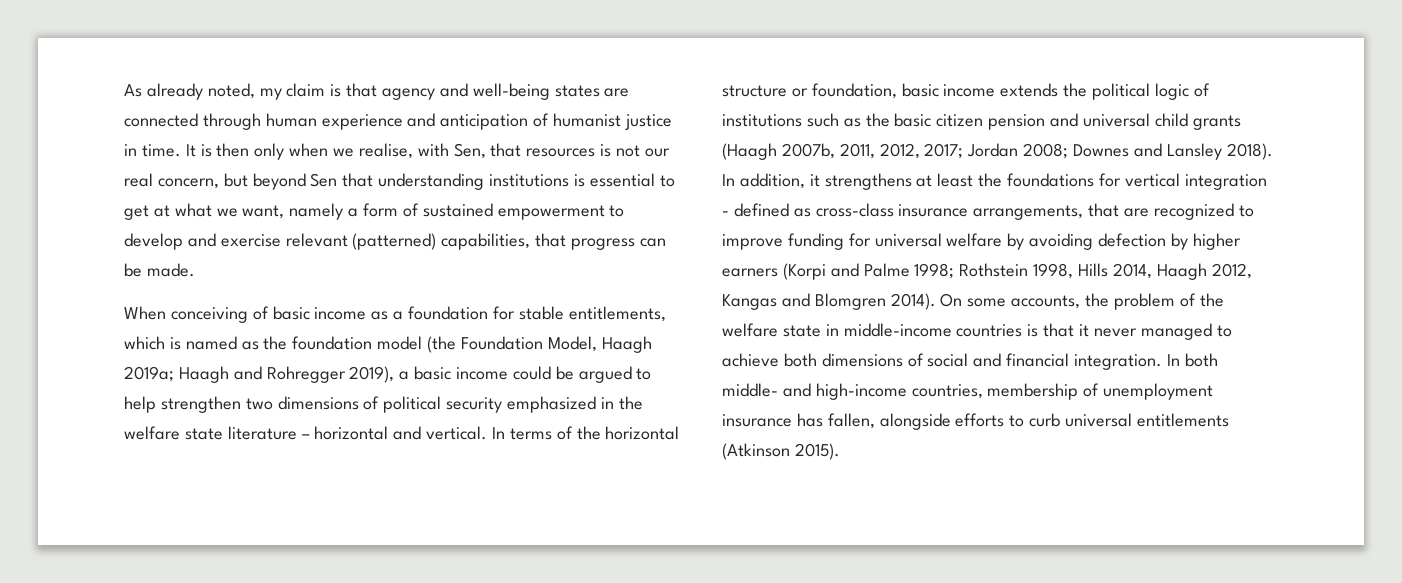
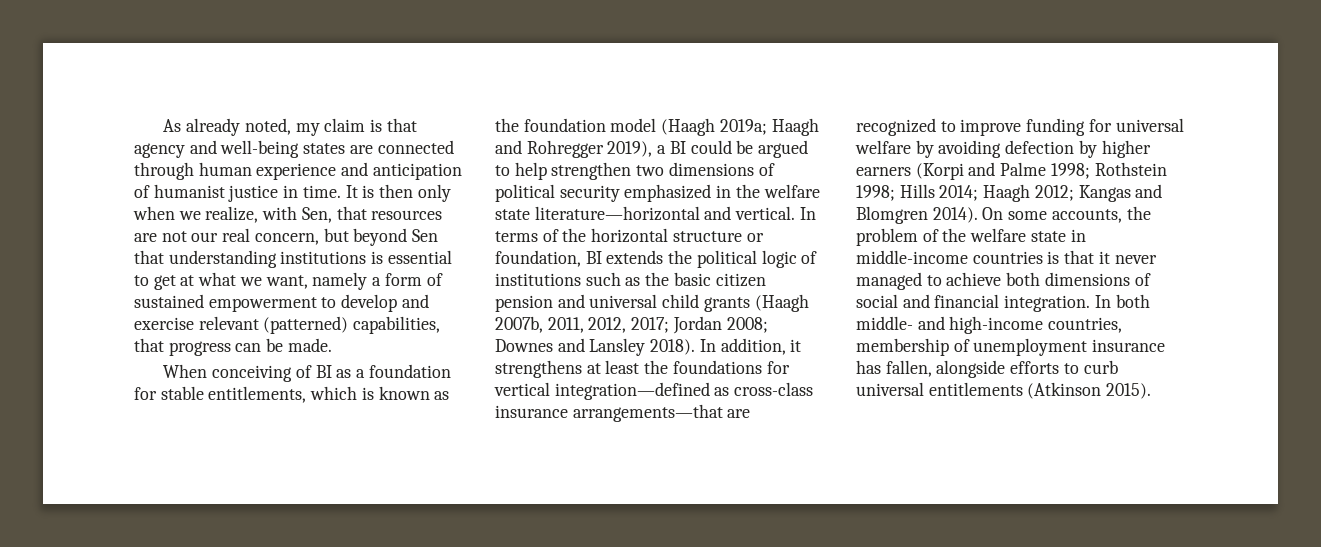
- It is then only when we realise, with Sen, that resources is not our real concern, but beyond Sen that understanding institutions is essential to get at what we want, namely a form of sustained empowerment to develop and exercise relevant (patterned) capabilities, that progress can be made.
+ It is then only when we realize, with Sen, that resources are not our real concern, but beyond Sen that understanding institutions is essential to get at what we want, namely a form of sustained empowerment to develop and exercise relevant (patterned) capabilities, that progress can be made.
- When conceiving of basic income as a foundation for stable entitlements, which is named as the foundation model (the Foundation Model, Haagh 2019a; Haagh and Rohregger 2019), a basic income could be argued to help strengthen two dimensions of political security emphasized in the welfare state literature – horizontal and vertical.
+ When conceiving of BI as a foundation for stable entitlements, which is known as the foundation model (Haagh 2019a; Haagh and Rohregger 2019), a BI could be argued to help strengthen two dimensions of political security emphasized in the welfare state literature—horizontal and vertical.
- In terms of the horizontal structure or foundation, basic income extends the political logic of institutions such as the basic citizen pension and universal child grants (Haagh 2007b, 2011, 2012, 2017; Jordan 2008; Downes and Lansley 2018).
+ In terms of the horizontal structure or foundation, BI extends the political logic of institutions such as the basic citizen pension and universal child grants (Haagh 2007b, 2011, 2012, 2017; Jordan 2008; Downes and Lansley 2018).
- In addition, it strengthens at least the foundations for vertical integration - defined as cross-class insurance arrangements, that are recognized to improve funding for universal welfare by avoiding defection by higher earners (Korpi and Palme 1998; Rothstein 1998, Hills 2014, Haagh 2012, Kangas and Blomgren 2014).
+ In addition, it strengthens at least the foundations for vertical integration—defined as cross-class insurance arrangements—that are recognized to improve funding for universal welfare by avoiding defection by higher earners (Korpi and Palme 1998; Rothstein 1998; Hills 2014; Haagh 2012; Kangas and Blomgren 2014).

